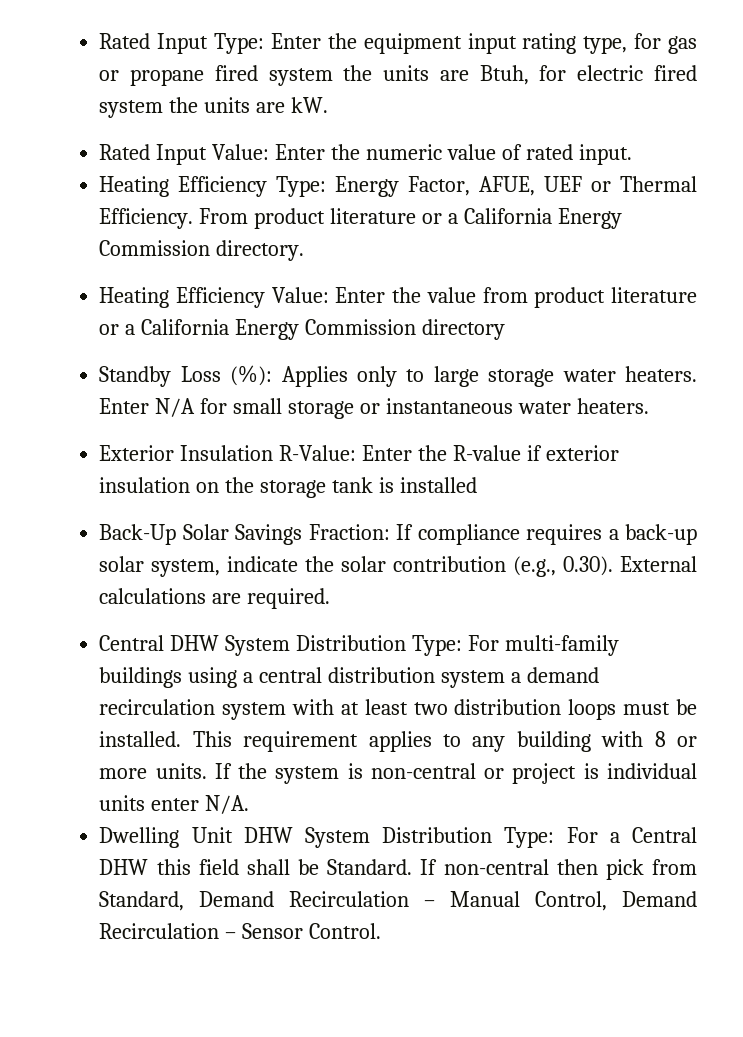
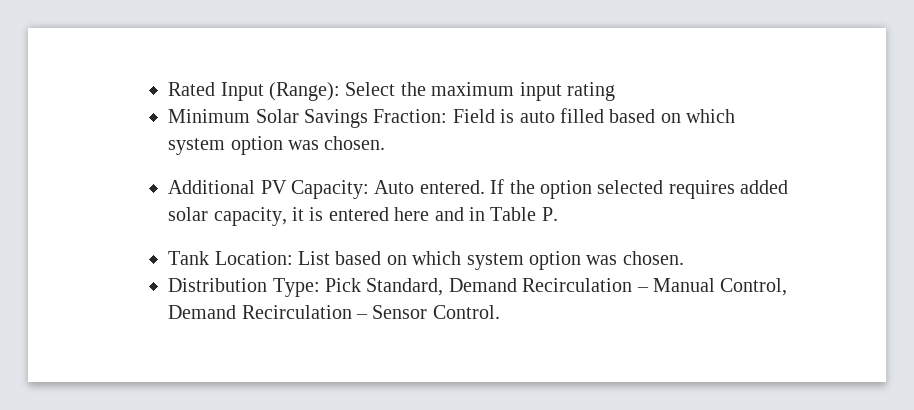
- Rated Input Type: Enter the equipment input rating type, for gas or propane fired system the units are Btuh, for electric fired system the units are kW.
- Rated Input Value: Enter the numeric value of rated input.
- Heating Efficiency Type: Energy Factor, AFUE, UEF or Thermal Efficiency. From product literature or a California Energy Commission directory.
- Heating Efficiency Value: Enter the value from product literature or a California Energy Commission directory
- Standby Loss (%): Applies only to large storage water heaters. Enter N/A for small storage or instantaneous water heaters.
- Exterior Insulation R-Value: Enter the R-value if exterior insulation on the storage tank is installed
- Back-Up Solar Savings Fraction: If compliance requires a back-up solar system, indicate the solar contribution (e.g., 0.30). External calculations are required.
- Central DHW System Distribution Type: For multi-family buildings using a central distribution system a demand recirculation system with at least two distribution loops must be installed. This requirement applies to any building with 8 or more units. If the system is non-central or project is individual units enter N/A.
- Dwelling Unit DHW System Distribution Type: For a Central DHW this field shall be Standard. If non-central then pick from Standard, Demand Recirculation – Manual Control, Demand Recirculation – Sensor Control.
+ Rated Input (Range): Select the maximum input rating
+ Minimum Solar Savings Fraction: Field is auto filled based on which system option was chosen.
+ Additional PV Capacity: Auto entered. If the option selected requires added solar capacity, it is entered here and in Table P.
+ Tank Location: List based on which system option was chosen.
+ Distribution Type: Pick Standard, Demand Recirculation – Manual Control, Demand Recirculation – Sensor Control.

